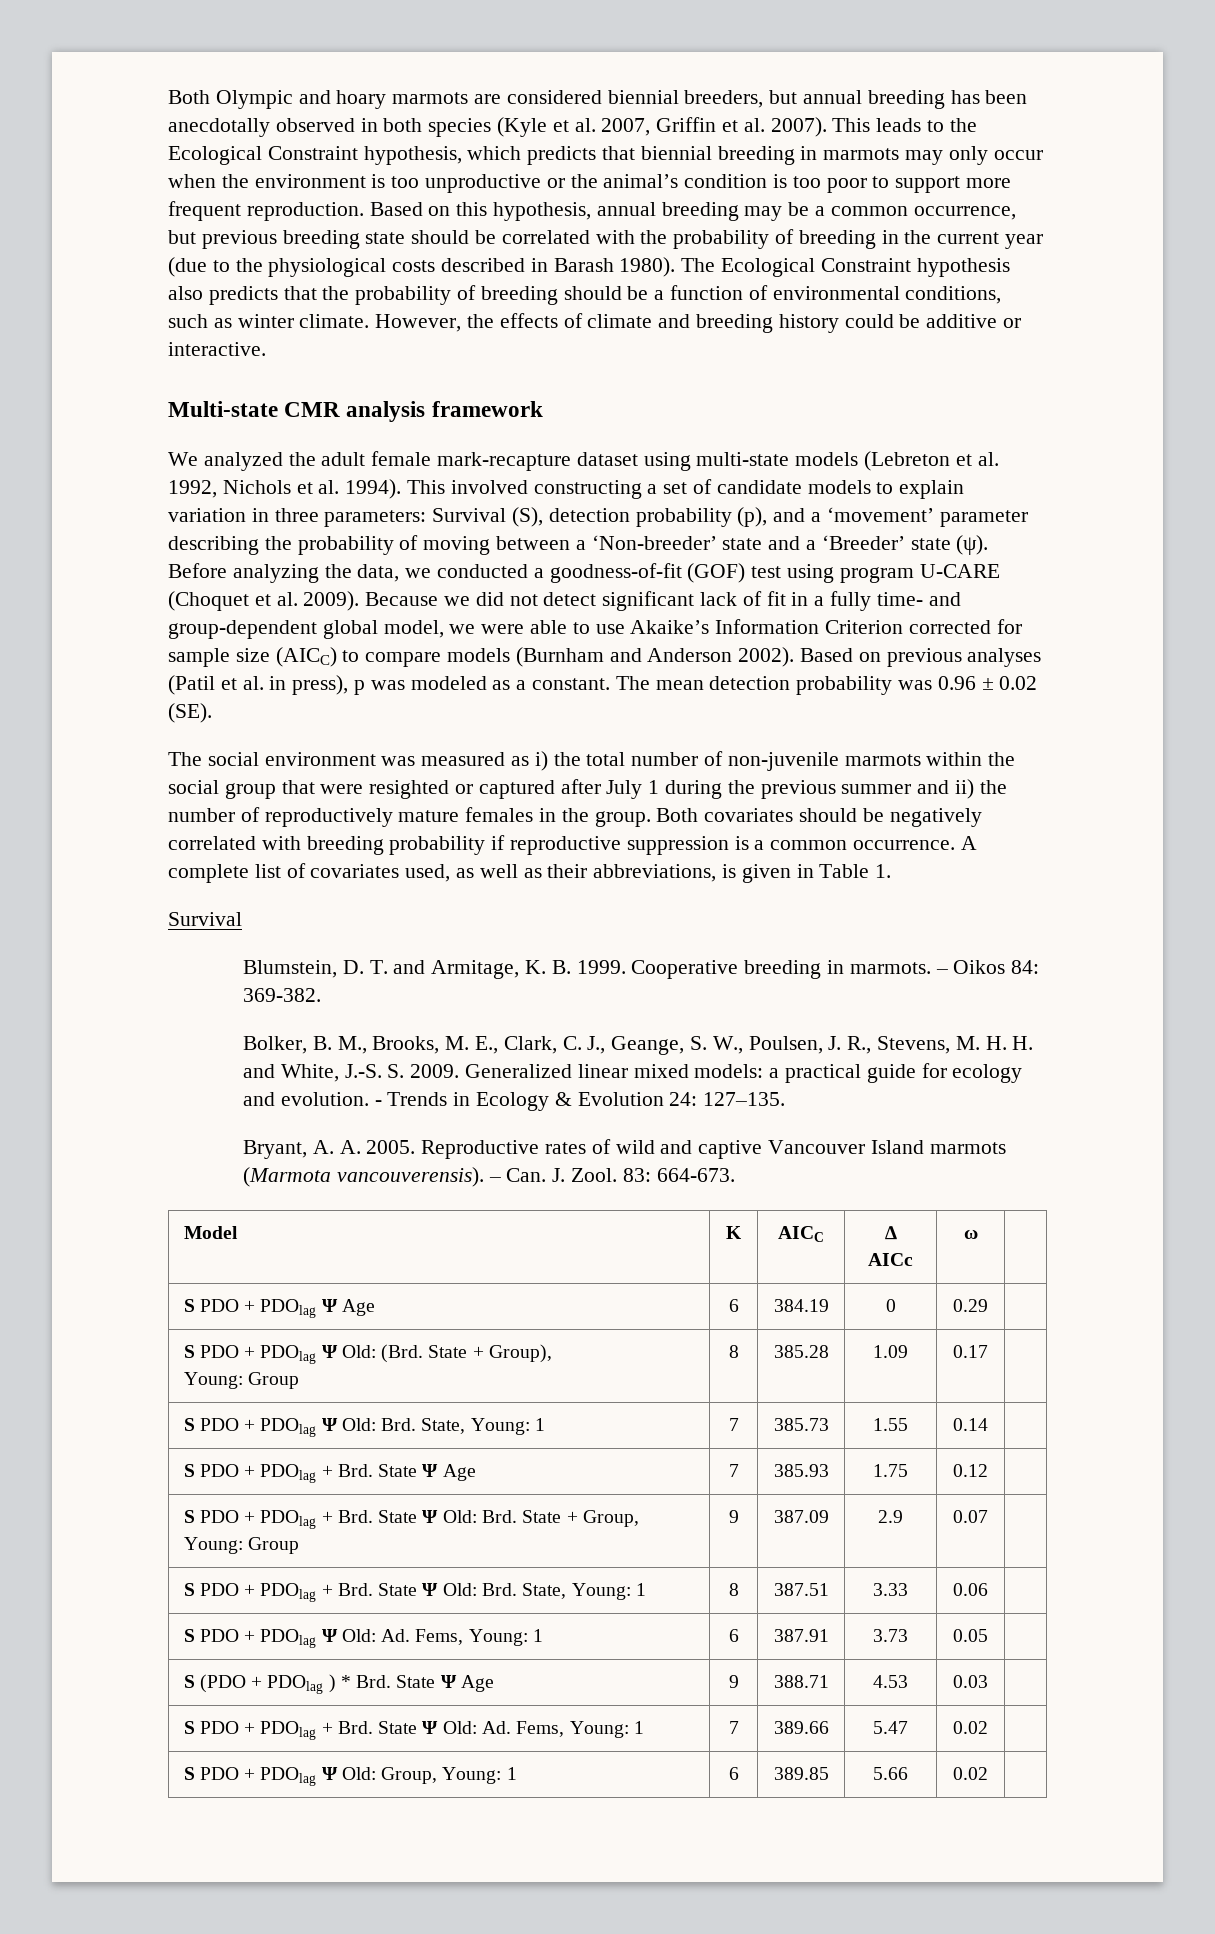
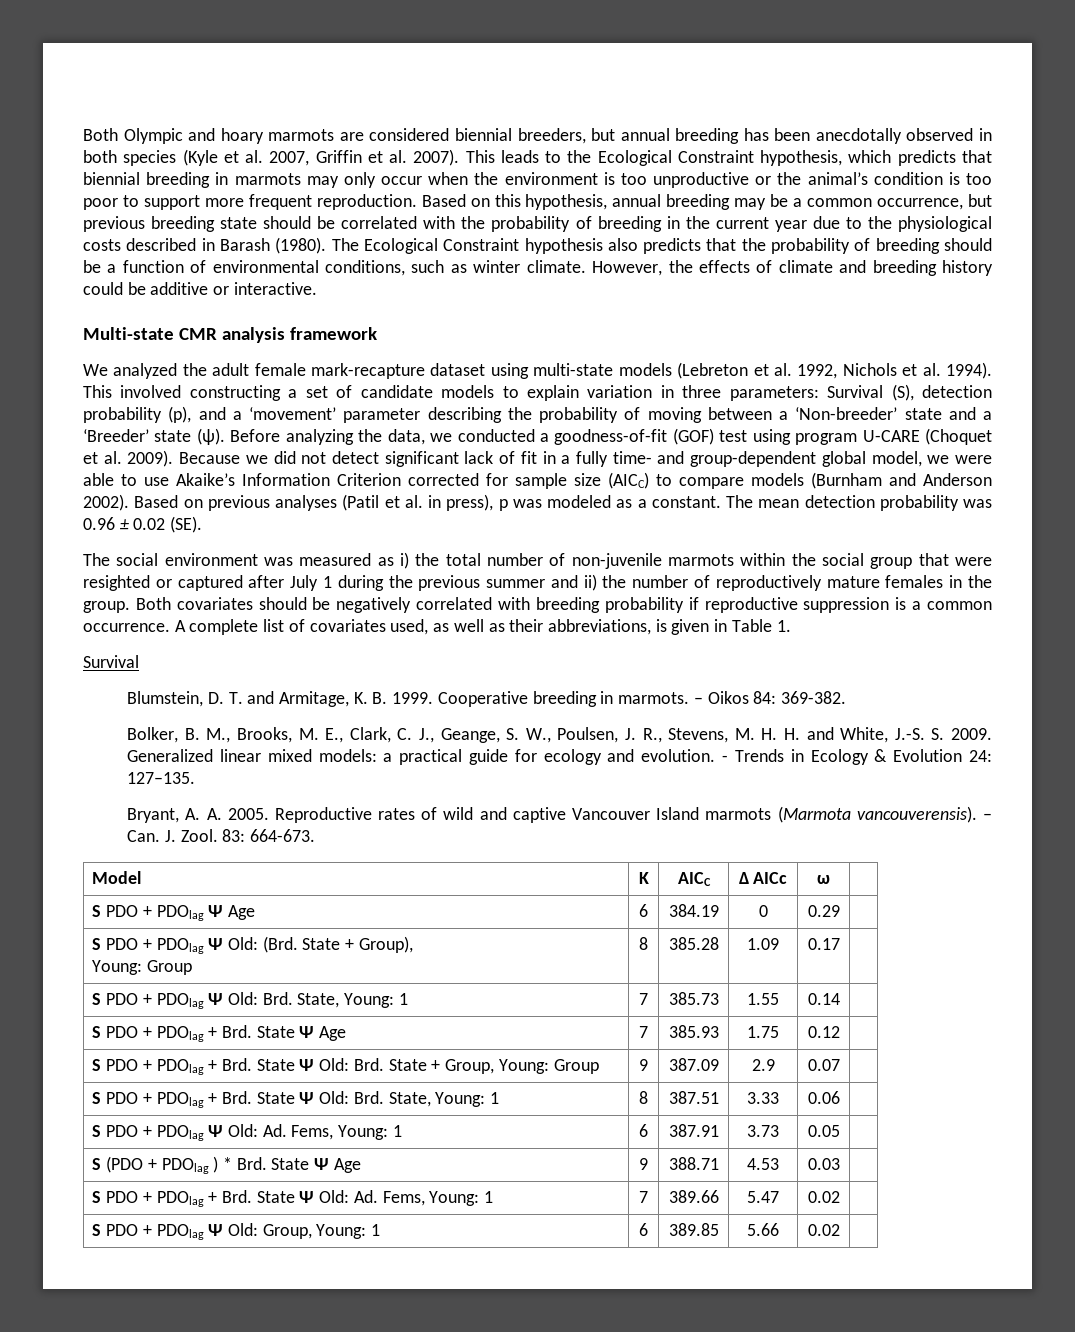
- Based on this hypothesis, annual breeding may be a common occurrence, but previous breeding state should be correlated with the probability of breeding in the current year (due to the physiological costs described in Barash 1980).
+ Based on this hypothesis, annual breeding may be a common occurrence, but previous breeding state should be correlated with the probability of breeding in the current year due to the physiological costs described in Barash (1980).

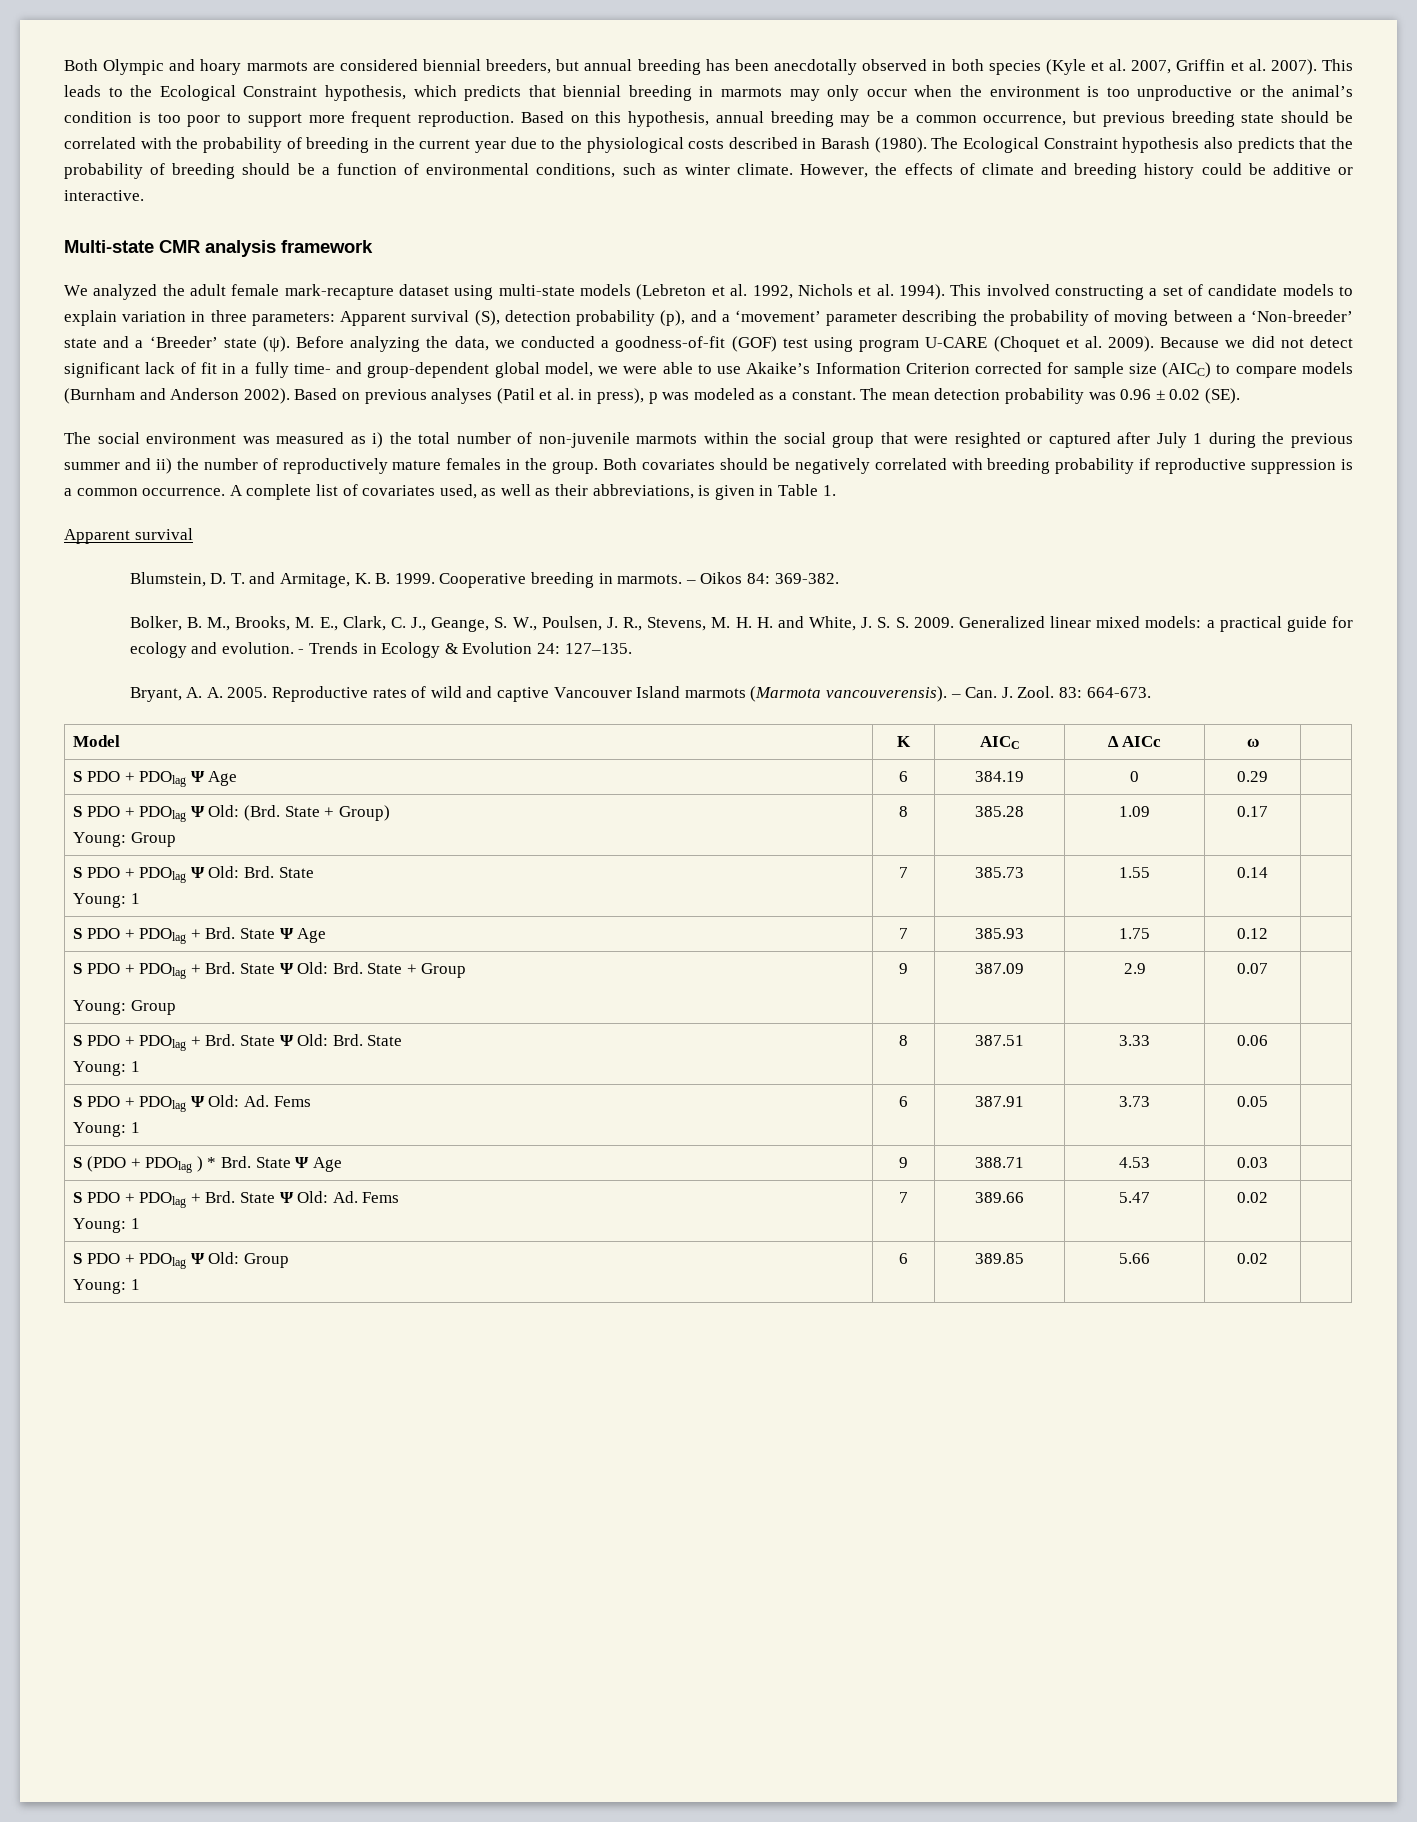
- This involved constructing a set of candidate models to explain variation in three parameters: Survival (S), detection probability (p), and a ‘movement’ parameter describing the probability of moving between a ‘Non-breeder’ state and a ‘Breeder’ state (ψ).
+ This involved constructing a set of candidate models to explain variation in three parameters: Apparent survival (S), detection probability (p), and a ‘movement’ parameter describing the probability of moving between a ‘Non-breeder’ state and a ‘Breeder’ state (ψ).
  A complete list of covariates used, as well as their abbreviations, is given in Table 1.
- Survival
+ Apparent survival
- Bolker, B. M., Brooks, M. E., Clark, C. J., Geange, S. W., Poulsen, J. R., Stevens, M. H. H. and White, J.-S. S. 2009.
+ Bolker, B. M., Brooks, M. E., Clark, C. J., Geange, S. W., Poulsen, J. R., Stevens, M. H. H. and White, J. S. S. 2009.
- S PDO + PDOlag Ψ Old: (Brd. State + Group),
+ S PDO + PDOlag Ψ Old: (Brd. State + Group)
- S PDO + PDOlag Ψ Old: Brd. State, Young: 1 | 7 | 385.73 | 1.55 | 0.14 |
+ S PDO + PDOlag Ψ Old: Brd. State
+ Young: 1 | 7 | 385.73 | 1.55 | 0.14 |
- S PDO + PDOlag + Brd. State Ψ Old: Brd. State + Group, Young: Group | 9 | 387.09 | 2.9 | 0.07 |
- S PDO + PDOlag + Brd. State Ψ Old: Brd. State, Young: 1 | 8 | 387.51 | 3.33 | 0.06 |
+ S PDO + PDOlag + Brd. State Ψ Old: Brd. State + Group
+ Young: Group | 9 | 387.09 | 2.9 | 0.07 |
+ S PDO + PDOlag + Brd. State Ψ Old: Brd. State
+ Young: 1 | 8 | 387.51 | 3.33 | 0.06 |
- S PDO + PDOlag Ψ Old: Ad. Fems, Young: 1 | 6 | 387.91 | 3.73 | 0.05 |
+ S PDO + PDOlag Ψ Old: Ad. Fems
+ Young: 1 | 6 | 387.91 | 3.73 | 0.05 |
- S PDO + PDOlag + Brd. State Ψ Old: Ad. Fems, Young: 1 | 7 | 389.66 | 5.47 | 0.02 |
+ S PDO + PDOlag + Brd. State Ψ Old: Ad. Fems
+ Young: 1 | 7 | 389.66 | 5.47 | 0.02 |
- S PDO + PDOlag Ψ Old: Group, Young: 1 | 6 | 389.85 | 5.66 | 0.02 |
+ S PDO + PDOlag Ψ Old: Group
+ Young: 1 | 6 | 389.85 | 5.66 | 0.02 |

